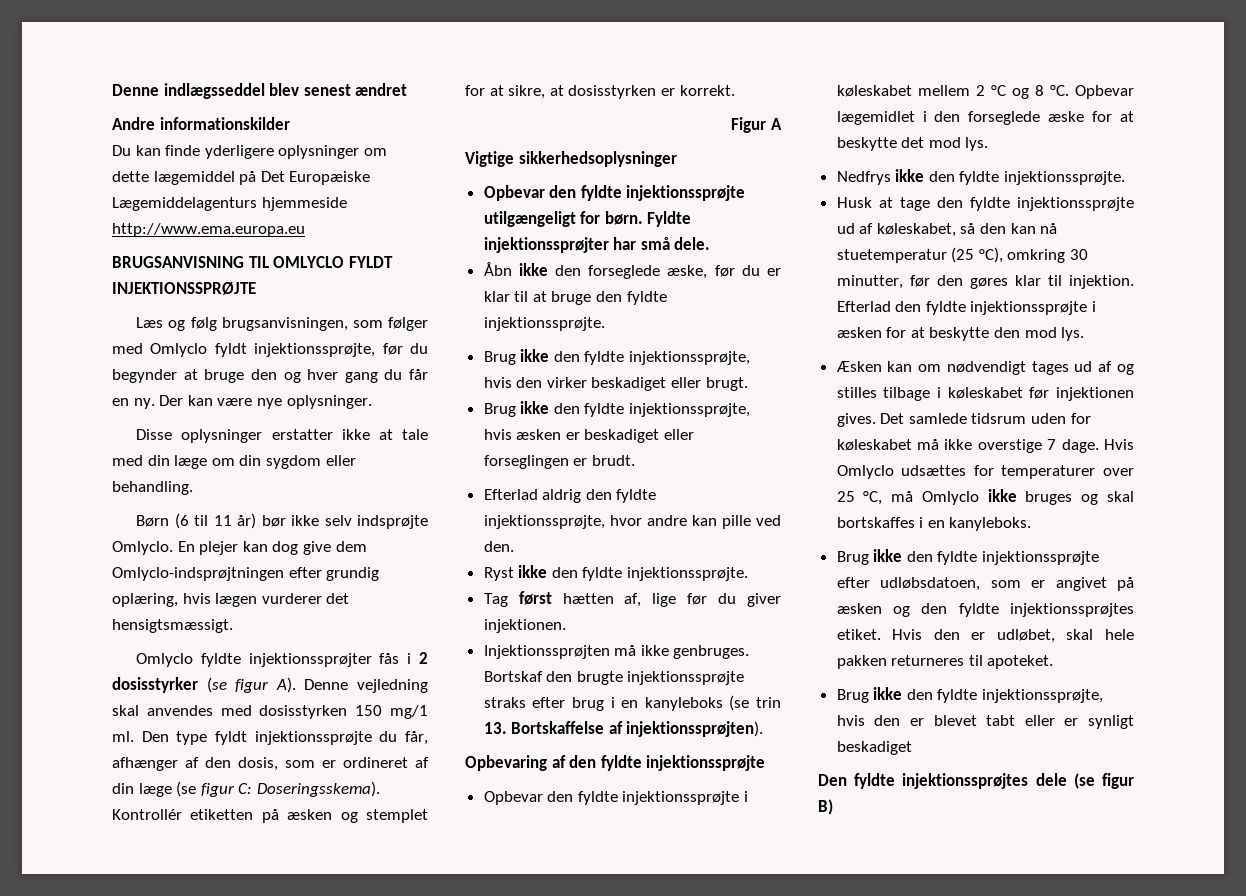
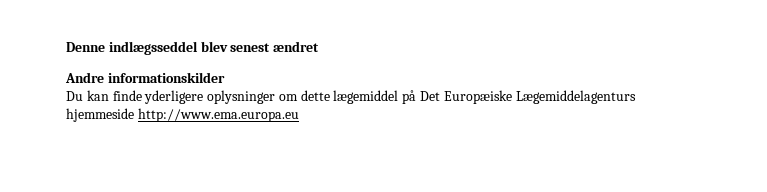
- BRUGSANVISNING TIL OMLYCLO FYLDT INJEKTIONSSPRØJTE
- Læs og følg brugsanvisningen, som følger med Omlyclo fyldt injektionssprøjte, før du begynder at bruge den og hver gang du får en ny. Der kan være nye oplysninger.
- Disse oplysninger erstatter ikke at tale med din læge om din sygdom eller behandling.
- Børn (6 til 11 år) bør ikke selv indsprøjte Omlyclo. En plejer kan dog give dem Omlyclo-indsprøjtningen efter grundig oplæring, hvis lægen vurderer det hensigtsmæssigt.
- Omlyclo fyldte injektionssprøjter fås i 2 dosisstyrker (se figur A). Denne vejledning skal anvendes med dosisstyrken 150 mg/1 ml. Den type fyldt injektionssprøjte du får, afhænger af den dosis, som er ordineret af din læge (se figur C: Doseringsskema). Kontrollér etiketten på æsken og stemplet for at sikre, at dosisstyrken er korrekt.
- Figur A
- Vigtige sikkerhedsoplysninger
- Opbevar den fyldte injektionssprøjte utilgængeligt for børn. Fyldte injektionssprøjter har små dele.
- Åbn ikke den forseglede æske, før du er klar til at bruge den fyldte injektionssprøjte.
- Brug ikke den fyldte injektionssprøjte, hvis den virker beskadiget eller brugt.
- Brug ikke den fyldte injektionssprøjte, hvis æsken er beskadiget eller forseglingen er brudt.
- Efterlad aldrig den fyldte injektionssprøjte, hvor andre kan pille ved den.
- Ryst ikke den fyldte injektionssprøjte.
- Tag først hætten af, lige før du giver injektionen.
- Injektionssprøjten må ikke genbruges. Bortskaf den brugte injektionssprøjte straks efter brug i en kanyleboks (se trin 13. Bortskaffelse af injektionssprøjten).
- Opbevaring af den fyldte injektionssprøjte
- Opbevar den fyldte injektionssprøjte i køleskabet mellem 2 °C og 8 °C. Opbevar lægemidlet i den forseglede æske for at beskytte det mod lys.
- Nedfrys ikke den fyldte injektionssprøjte.
- Husk at tage den fyldte injektionssprøjte ud af køleskabet, så den kan nå stuetemperatur (25 °C), omkring 30 minutter, før den gøres klar til injektion. Efterlad den fyldte injektionssprøjte i æsken for at beskytte den mod lys.
- Æsken kan om nødvendigt tages ud af og stilles tilbage i køleskabet før injektionen gives. Det samlede tidsrum uden for køleskabet må ikke overstige 7 dage. Hvis Omlyclo udsættes for temperaturer over 25 °C, må Omlyclo ikke bruges og skal bortskaffes i en kanyleboks.
- Brug ikke den fyldte injektionssprøjte efter udløbsdatoen, som er angivet på æsken og den fyldte injektionssprøjtes etiket. Hvis den er udløbet, skal hele pakken returneres til apoteket.
- Brug ikke den fyldte injektionssprøjte, hvis den er blevet tabt eller er synligt beskadiget
- Den fyldte injektionssprøjtes dele (se figur B)

